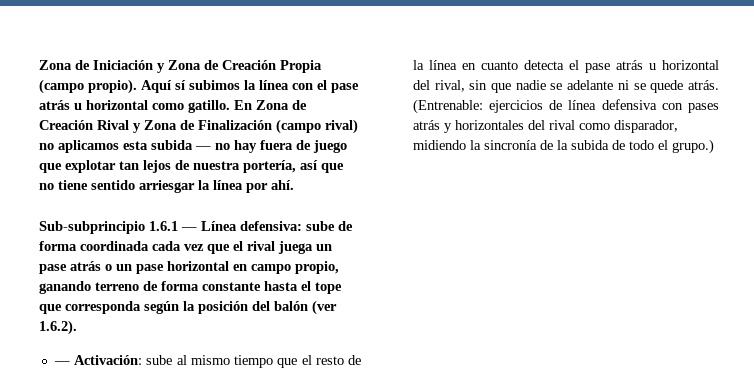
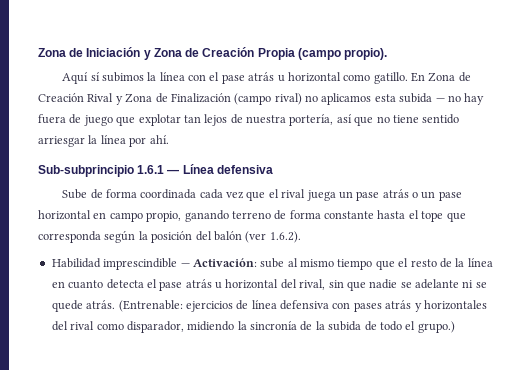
- Zona de Iniciación y Zona de Creación Propia (campo propio). Aquí sí subimos la línea con el pase atrás u horizontal como gatillo.
+ Zona de Iniciación y Zona de Creación Propia (campo propio).
+ Aquí sí subimos la línea con el pase atrás u horizontal como gatillo.
- Sub-subprincipio 1.6.1 — Línea defensiva: sube de forma coordinada cada vez que el rival juega un pase atrás o un pase horizontal en campo propio, ganando terreno de forma constante hasta el tope que corresponda según la posición del balón (ver 1.6.2).
+ Sub-subprincipio 1.6.1 — Línea defensiva
+ Sube de forma coordinada cada vez que el rival juega un pase atrás o un pase horizontal en campo propio, ganando terreno de forma constante hasta el tope que corresponda según la posición del balón (ver 1.6.2).
- — Activación: sube al mismo tiempo que el resto de la línea en cuanto detecta el pase atrás u horizontal del rival, sin que nadie se adelante ni se quede atrás.
+ Habilidad imprescindible — Activación: sube al mismo tiempo que el resto de la línea en cuanto detecta el pase atrás u horizontal del rival, sin que nadie se adelante ni se quede atrás.

